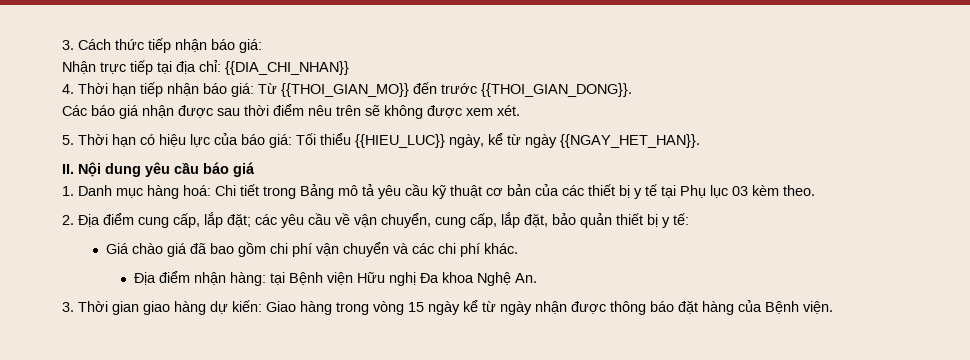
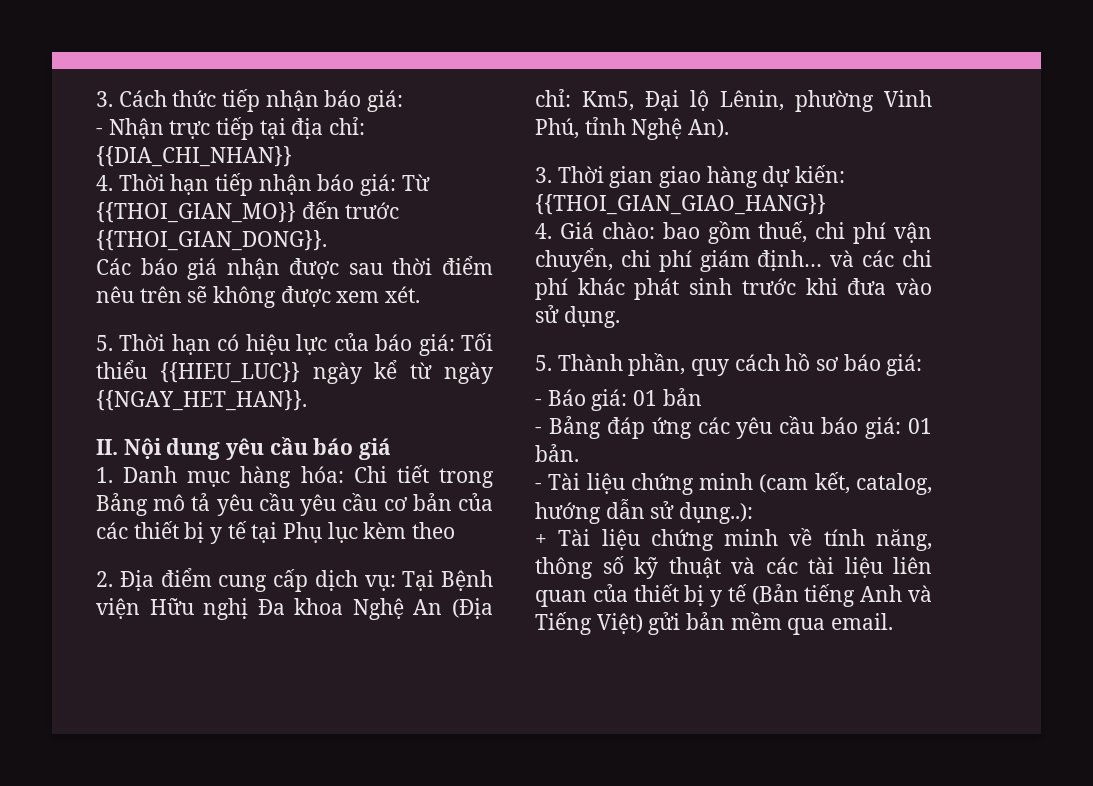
- Nhận trực tiếp tại địa chỉ: {{DIA_CHI_NHAN}}
+ - Nhận trực tiếp tại địa chỉ: {{DIA_CHI_NHAN}}
- 5. Thời hạn có hiệu lực của báo giá: Tối thiểu {{HIEU_LUC}} ngày, kể từ ngày {{NGAY_HET_HAN}}.
+ 5. Thời hạn có hiệu lực của báo giá: Tối thiểu {{HIEU_LUC}} ngày kể từ ngày {{NGAY_HET_HAN}}.
- 1. Danh mục hàng hoá: Chi tiết trong Bảng mô tả yêu cầu kỹ thuật cơ bản của các thiết bị y tế tại Phụ lục 03 kèm theo.
+ 1. Danh mục hàng hóa: Chi tiết trong Bảng mô tả yêu cầu yêu cầu cơ bản của các thiết bị y tế tại Phụ lục kèm theo
- 2. Địa điểm cung cấp, lắp đặt; các yêu cầu về vận chuyển, cung cấp, lắp đặt, bảo quản thiết bị y tế:
- Giá chào giá đã bao gồm chi phí vận chuyển và các chi phí khác.
- Địa điểm nhận hàng: tại Bệnh viện Hữu nghị Đa khoa Nghệ An.
+ 2. Địa điểm cung cấp dịch vụ: Tại Bệnh viện Hữu nghị Đa khoa Nghệ An (Địa chỉ: Km5, Đại lộ Lênin, phường Vinh Phú, tỉnh Nghệ An).
- 3. Thời gian giao hàng dự kiến: Giao hàng trong vòng 15 ngày kể từ ngày nhận được thông báo đặt hàng của Bệnh viện.
+ 3. Thời gian giao hàng dự kiến: {{THOI_GIAN_GIAO_HANG}}
+ 4. Giá chào: bao gồm thuế, chi phí vận chuyển, chi phí giám định… và các chi phí khác phát sinh trước khi đưa vào sử dụng.
+ 5. Thành phần, quy cách hồ sơ báo giá:
+ - Báo giá: 01 bản
+ - Bảng đáp ứng các yêu cầu báo giá: 01 bản.
+ - Tài liệu chứng minh (cam kết, catalog, hướng dẫn sử dụng..):
+ + Tài liệu chứng minh về tính năng, thông số kỹ thuật và các tài liệu liên quan của thiết bị y tế (Bản tiếng Anh và Tiếng Việt) gửi bản mềm qua email.

